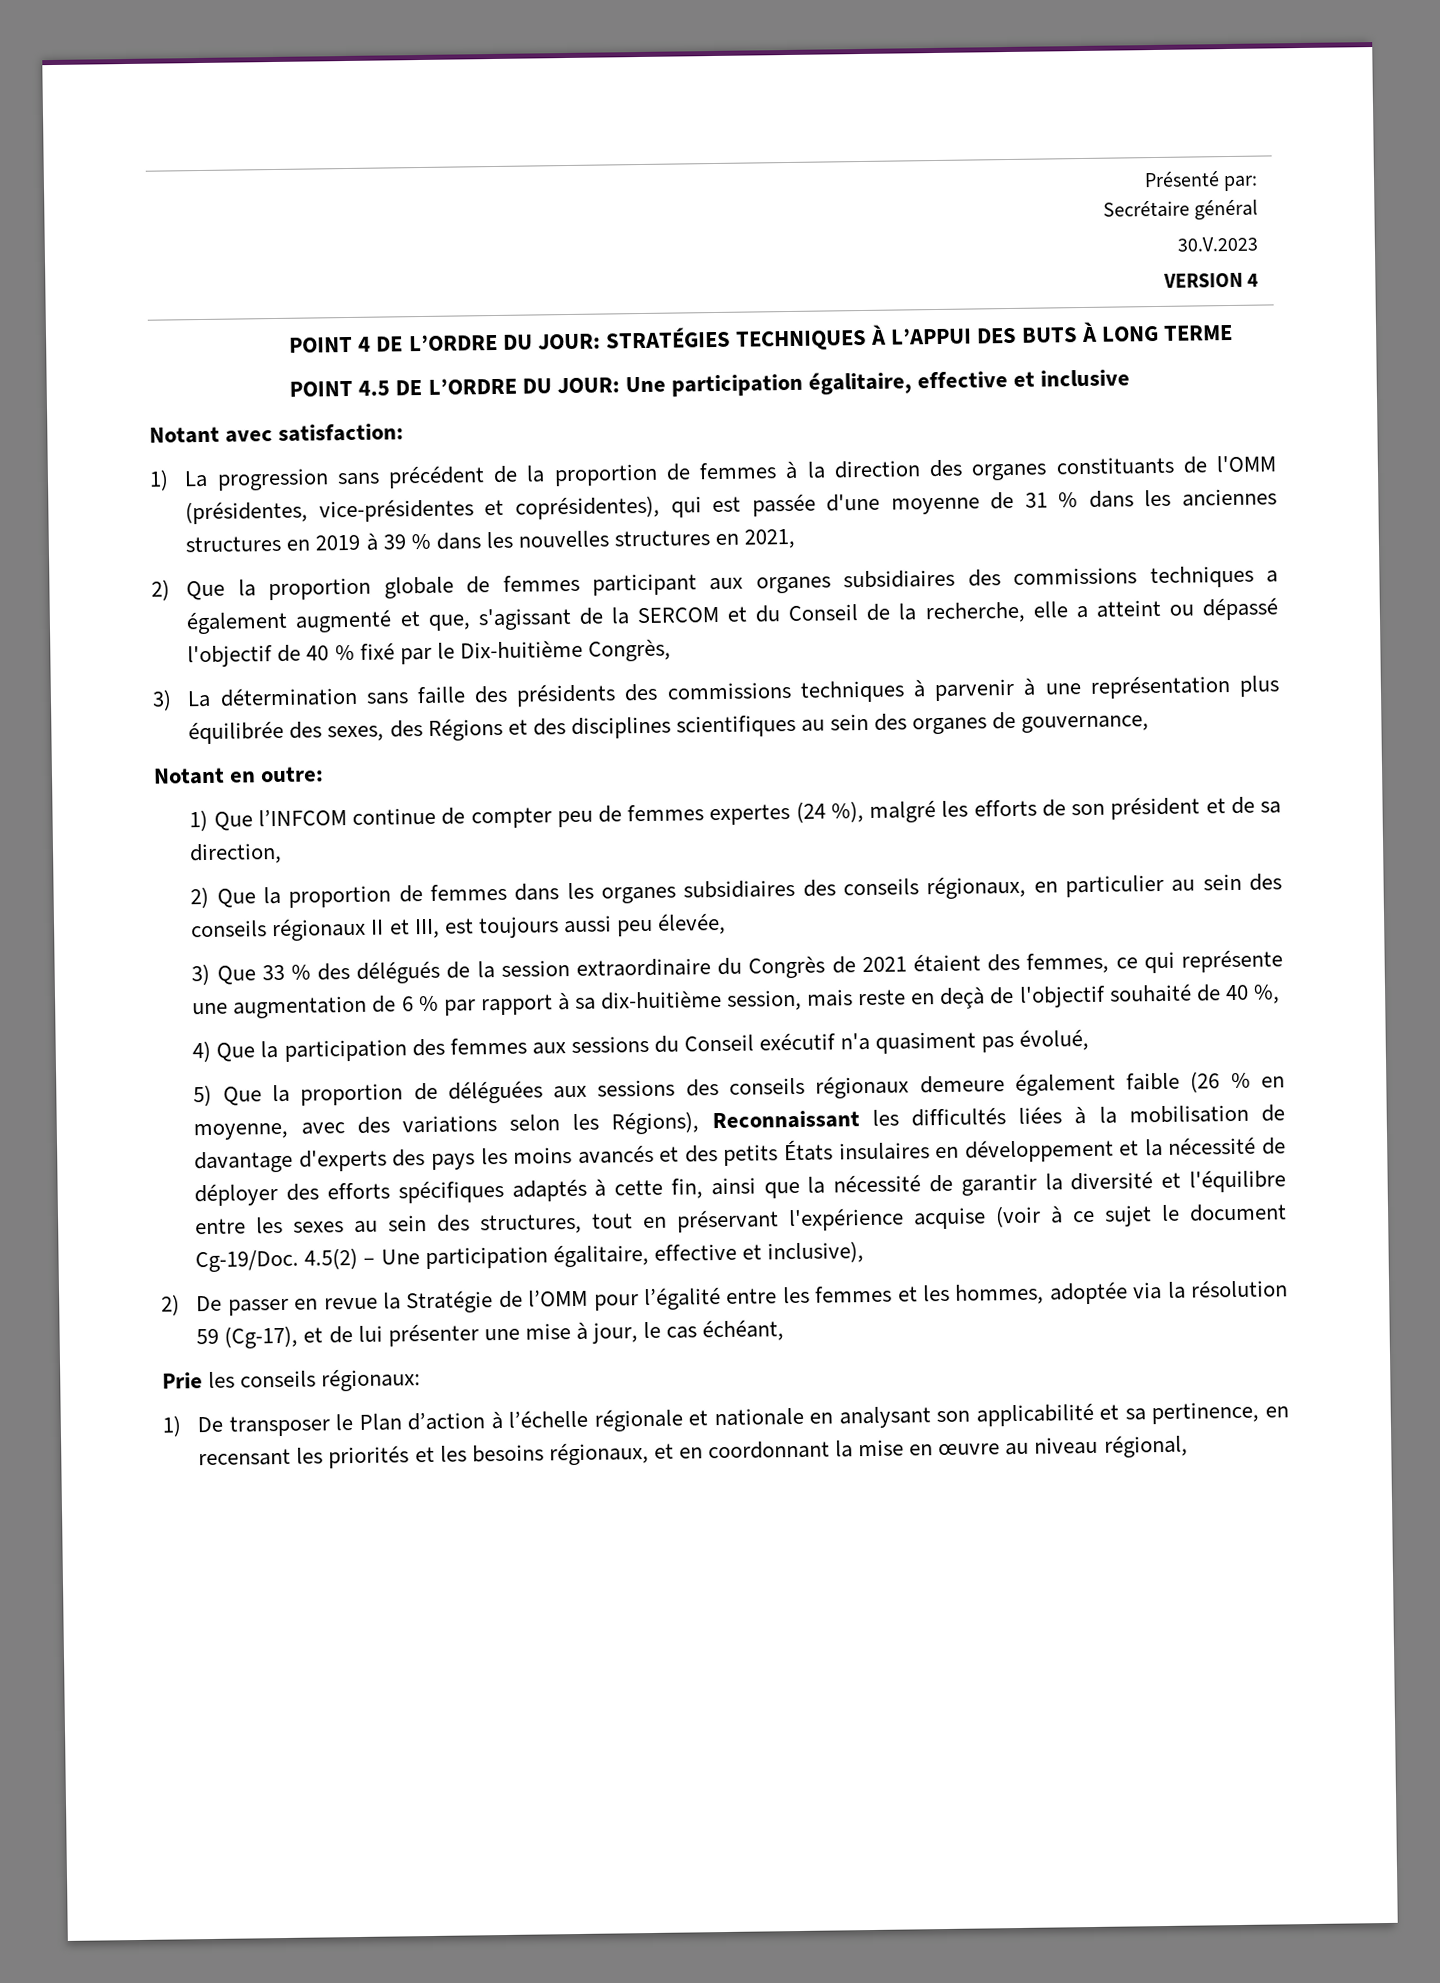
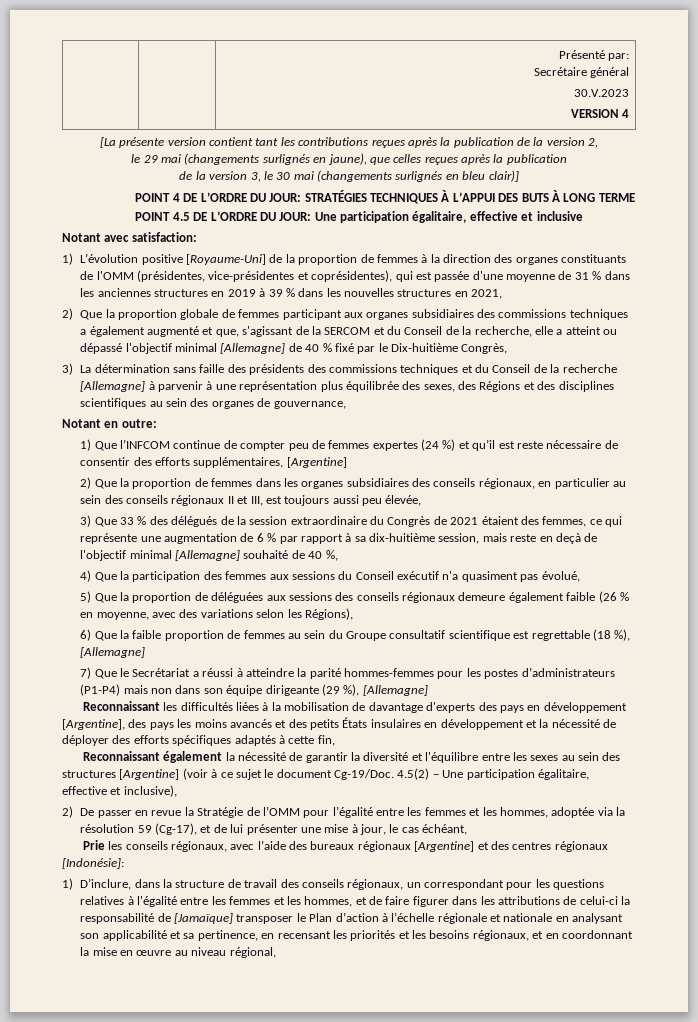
+ [La présente version contient tant les contributions reçues après la publication de la version 2,
+ le 29 mai (changements surlignés en jaune), que celles reçues après la publication
+ de la version 3, le 30 mai (changements surlignés en bleu clair)]
- 1) La progression sans précédent de la proportion de femmes à la direction des organes constituants de l'OMM (présidentes, vice-présidentes et coprésidentes), qui est passée d'une moyenne de 31 % dans les anciennes structures en 2019 à 39 % dans les nouvelles structures en 2021,
+ 1) L’évolution positive [Royaume-Uni] de la proportion de femmes à la direction des organes constituants de l'OMM (présidentes, vice-présidentes et coprésidentes), qui est passée d'une moyenne de 31 % dans les anciennes structures en 2019 à 39 % dans les nouvelles structures en 2021,
- 2) Que la proportion globale de femmes participant aux organes subsidiaires des commissions techniques a également augmenté et que, s'agissant de la SERCOM et du Conseil de la recherche, elle a atteint ou dépassé l'objectif de 40 % fixé par le Dix-huitième Congrès,
+ 2) Que la proportion globale de femmes participant aux organes subsidiaires des commissions techniques a également augmenté et que, s'agissant de la SERCOM et du Conseil de la recherche, elle a atteint ou dépassé l'objectif minimal [Allemagne] de 40 % fixé par le Dix-huitième Congrès,
- 3) La détermination sans faille des présidents des commissions techniques à parvenir à une représentation plus équilibrée des sexes, des Régions et des disciplines scientifiques au sein des organes de gouvernance,
+ 3) La détermination sans faille des présidents des commissions techniques et du Conseil de la recherche [Allemagne] à parvenir à une représentation plus équilibrée des sexes, des Régions et des disciplines scientifiques au sein des organes de gouvernance,
- 1) Que l’INFCOM continue de compter peu de femmes expertes (24 %), malgré les efforts de son président et de sa direction,
+ 1) Que l’INFCOM continue de compter peu de femmes expertes (24 %) et qu’il est reste nécessaire de consentir des efforts supplémentaires, [Argentine]
- 3) Que 33 % des délégués de la session extraordinaire du Congrès de 2021 étaient des femmes, ce qui représente une augmentation de 6 % par rapport à sa dix-huitième session, mais reste en deçà de l'objectif souhaité de 40 %,
+ 3) Que 33 % des délégués de la session extraordinaire du Congrès de 2021 étaient des femmes, ce qui représente une augmentation de 6 % par rapport à sa dix-huitième session, mais reste en deçà de l'objectif minimal [Allemagne] souhaité de 40 %,
- 5) Que la proportion de déléguées aux sessions des conseils régionaux demeure également faible (26 % en moyenne, avec des variations selon les Régions), Reconnaissant les difficultés liées à la mobilisation de davantage d'experts des pays les moins avancés et des petits États insulaires en développement et la nécessité de déployer des efforts spécifiques adaptés à cette fin, ainsi que la nécessité de garantir la diversité et l'équilibre entre les sexes au sein des structures, tout en préservant l'expérience acquise (voir à ce sujet le document Cg-19/Doc.
+ 5) Que la proportion de déléguées aux sessions des conseils régionaux demeure également faible (26 % en moyenne, avec des variations selon les Régions),
+ 6) Que la faible proportion de femmes au sein du Groupe consultatif scientifique est regrettable (18 %), [Allemagne]
+ 7) Que le Secrétariat a réussi à atteindre la parité hommes-femmes pour les postes d’administrateurs (P1-P4) mais non dans son équipe dirigeante (29 %), [Allemagne]
+ Reconnaissant les difficultés liées à la mobilisation de davantage d'experts des pays en développement [Argentine], des pays les moins avancés et des petits États insulaires en développement et la nécessité de déployer des efforts spécifiques adaptés à cette fin,
+ Reconnaissant également la nécessité de garantir la diversité et l'équilibre entre les sexes au sein des structures [Argentine] (voir à ce sujet le document Cg-19/Doc.
- Prie les conseils régionaux:
- 1) De transposer le Plan d’action à l’échelle régionale et nationale en analysant son applicabilité et sa pertinence, en recensant les priorités et les besoins régionaux, et en coordonnant la mise en œuvre au niveau régional,
+ Prie les conseils régionaux, avec l’aide des bureaux régionaux [Argentine] et des centres régionaux [Indonésie]:
+ 1) D’inclure, dans la structure de travail des conseils régionaux, un correspondant pour les questions relatives à l'égalité entre les femmes et les hommes, et de faire figurer dans les attributions de celui-ci la responsabilité de [Jamaïque] transposer le Plan d’action à l’échelle régionale et nationale en analysant son applicabilité et sa pertinence, en recensant les priorités et les besoins régionaux, et en coordonnant la mise en œuvre au niveau régional,

